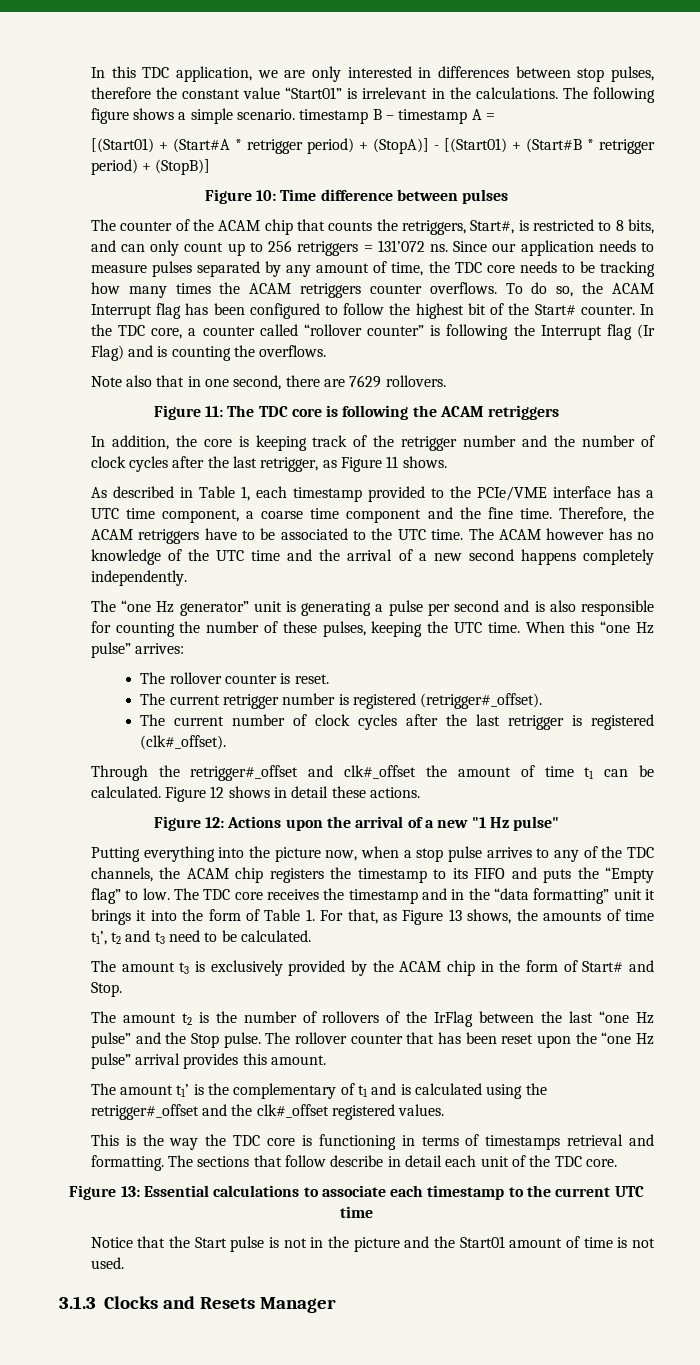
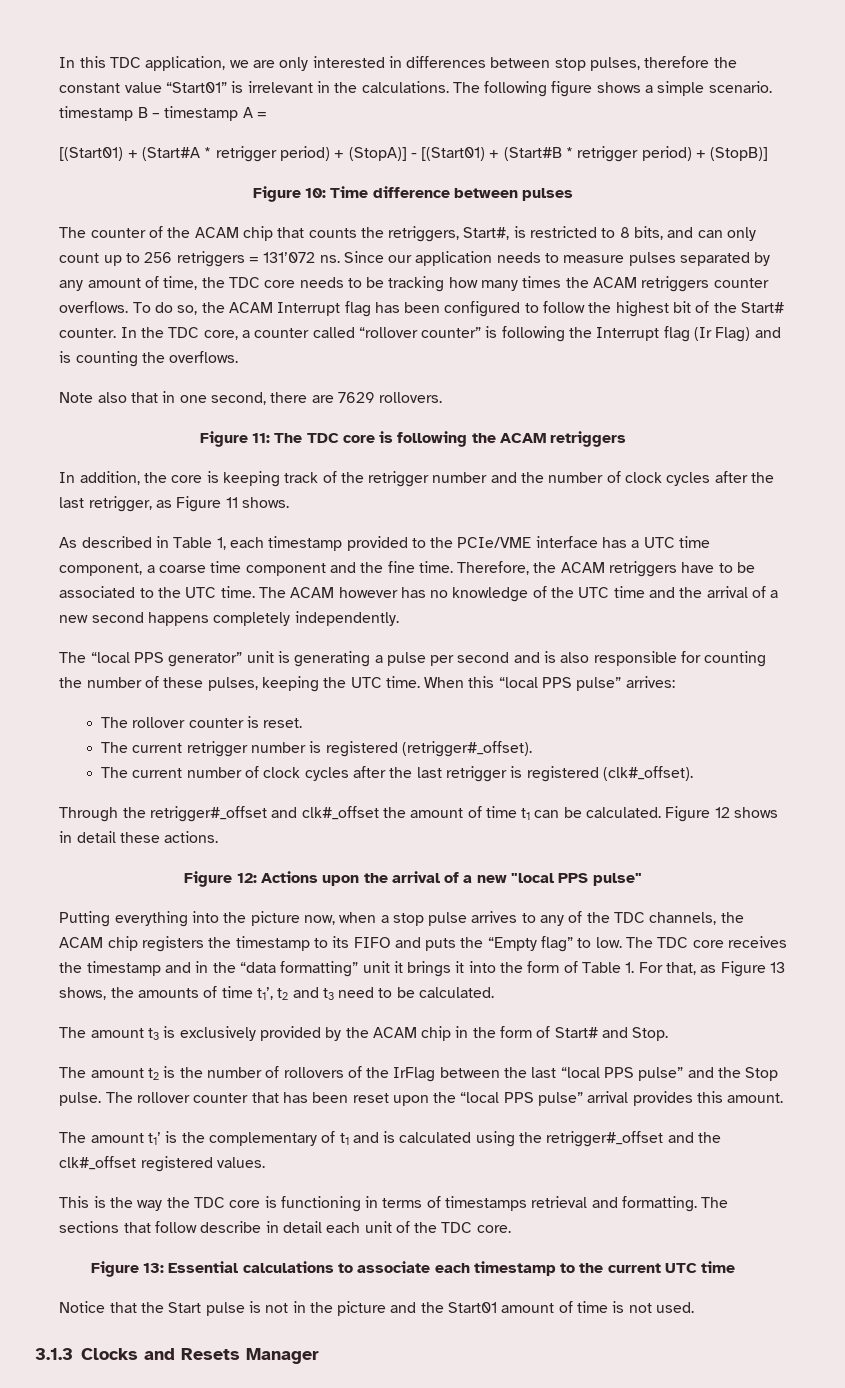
- The “one Hz generator” unit is generating a pulse per second and is also responsible for counting the number of these pulses, keeping the UTC time.
+ The “local PPS generator” unit is generating a pulse per second and is also responsible for counting the number of these pulses, keeping the UTC time.
- When this “one Hz pulse” arrives:
+ When this “local PPS pulse” arrives:
- Figure 12: Actions upon the arrival of a new "1 Hz pulse"
+ Figure 12: Actions upon the arrival of a new "local PPS pulse"
- The amount t2 is the number of rollovers of the IrFlag between the last “one Hz pulse” and the Stop pulse.
+ The amount t2 is the number of rollovers of the IrFlag between the last “local PPS pulse” and the Stop pulse.
- The rollover counter that has been reset upon the “one Hz pulse” arrival provides this amount.
+ The rollover counter that has been reset upon the “local PPS pulse” arrival provides this amount.

